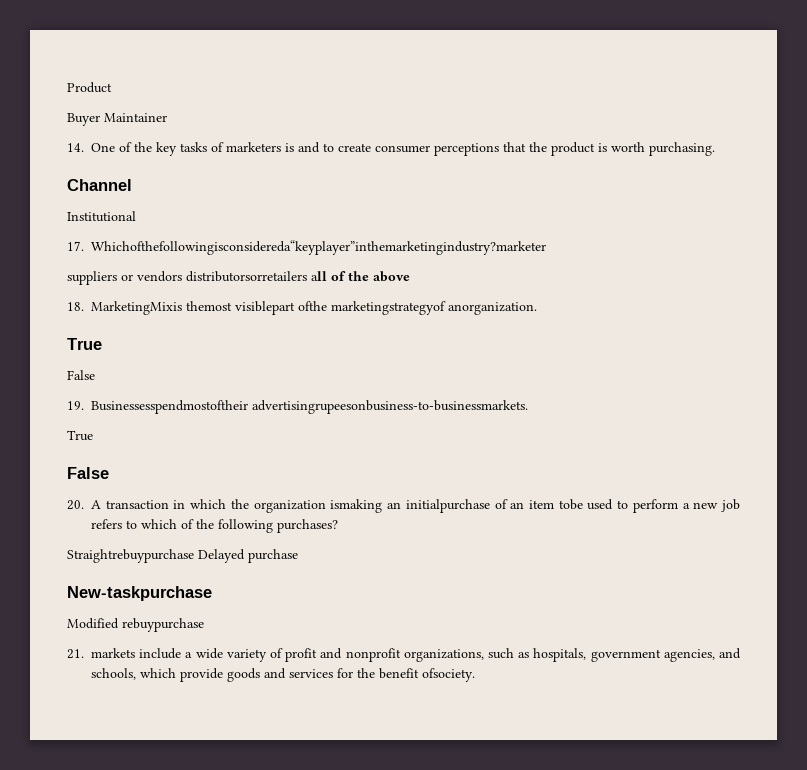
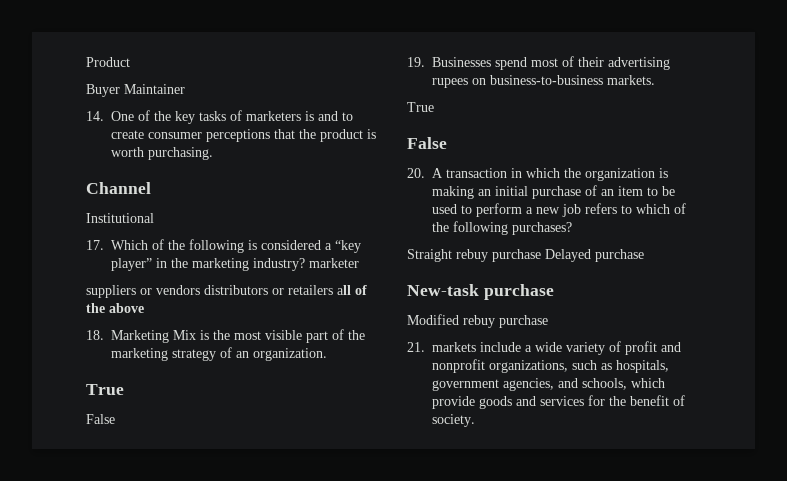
- 17. Whichofthefollowingisconsidereda“keyplayer”inthemarketingindustry?marketer
+ 17. Which of the following is considered a “key player” in the marketing industry? marketer
- suppliers or vendors distributorsorretailers all of the above
+ suppliers or vendors distributors or retailers all of the above
- 18. MarketingMixis themost visiblepart ofthe marketingstrategyof anorganization.
+ 18. Marketing Mix is the most visible part of the marketing strategy of an organization.
  True
  False
- 19. Businessesspendmostoftheir advertisingrupeesonbusiness-to-businessmarkets.
+ 19. Businesses spend most of their advertising rupees on business-to-business markets.
- 20. A transaction in which the organization ismaking an initialpurchase of an item tobe used to perform a new job refers to which of the following purchases?
+ 20. A transaction in which the organization is making an initial purchase of an item to be used to perform a new job refers to which of the following purchases?
- Straightrebuypurchase Delayed purchase
+ Straight rebuy purchase Delayed purchase
- New-taskpurchase
+ New-task purchase
- Modified rebuypurchase
+ Modified rebuy purchase
- 21. markets include a wide variety of profit and nonprofit organizations, such as hospitals, government agencies, and schools, which provide goods and services for the benefit ofsociety.
+ 21. markets include a wide variety of profit and nonprofit organizations, such as hospitals, government agencies, and schools, which provide goods and services for the benefit of society.

